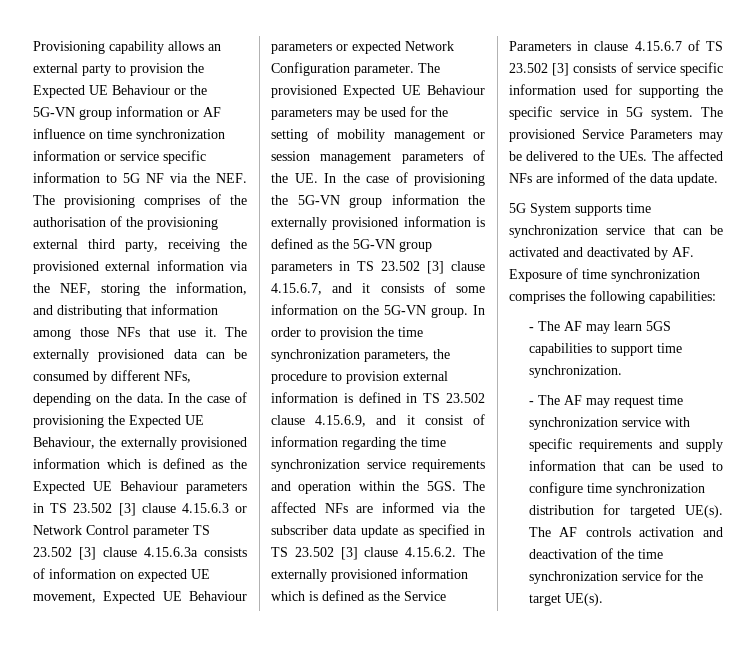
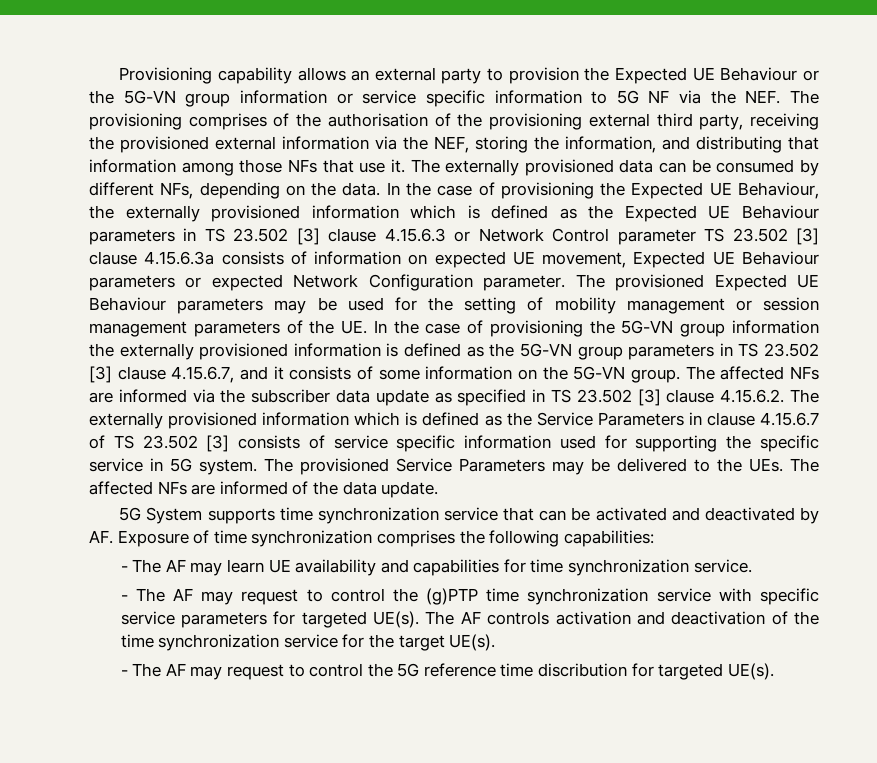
- Provisioning capability allows an external party to provision the Expected UE Behaviour or the 5G-VN group information or AF influence on time synchronization information or service specific information to 5G NF via the NEF. The provisioning comprises of the authorisation of the provisioning external third party, receiving the provisioned external information via the NEF, storing the information, and distributing that information among those NFs that use it.
+ Provisioning capability allows an external party to provision the Expected UE Behaviour or the 5G-VN group information or service specific information to 5G NF via the NEF. The provisioning comprises of the authorisation of the provisioning external third party, receiving the provisioned external information via the NEF, storing the information, and distributing that information among those NFs that use it.
- In order to provision the time synchronization parameters, the procedure to provision external information is defined in TS 23.502 clause 4.15.6.9, and it consist of information regarding the time synchronization service requirements and operation within the 5GS.
- - The AF may learn 5GS capabilities to support time synchronization.
- - The AF may request time synchronization service with specific requirements and supply information that can be used to configure time synchronization distribution for targeted UE(s).
+ - The AF may learn UE availability and capabilities for time synchronization service.
+ - The AF may request to control the (g)PTP time synchronization service with specific service parameters for targeted UE(s).
+ - The AF may request to control the 5G reference time discribution for targeted UE(s).

